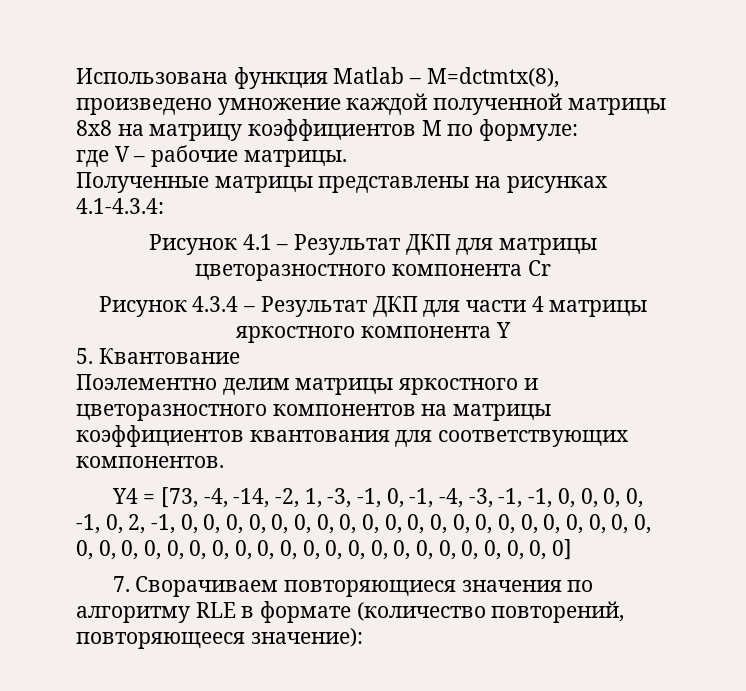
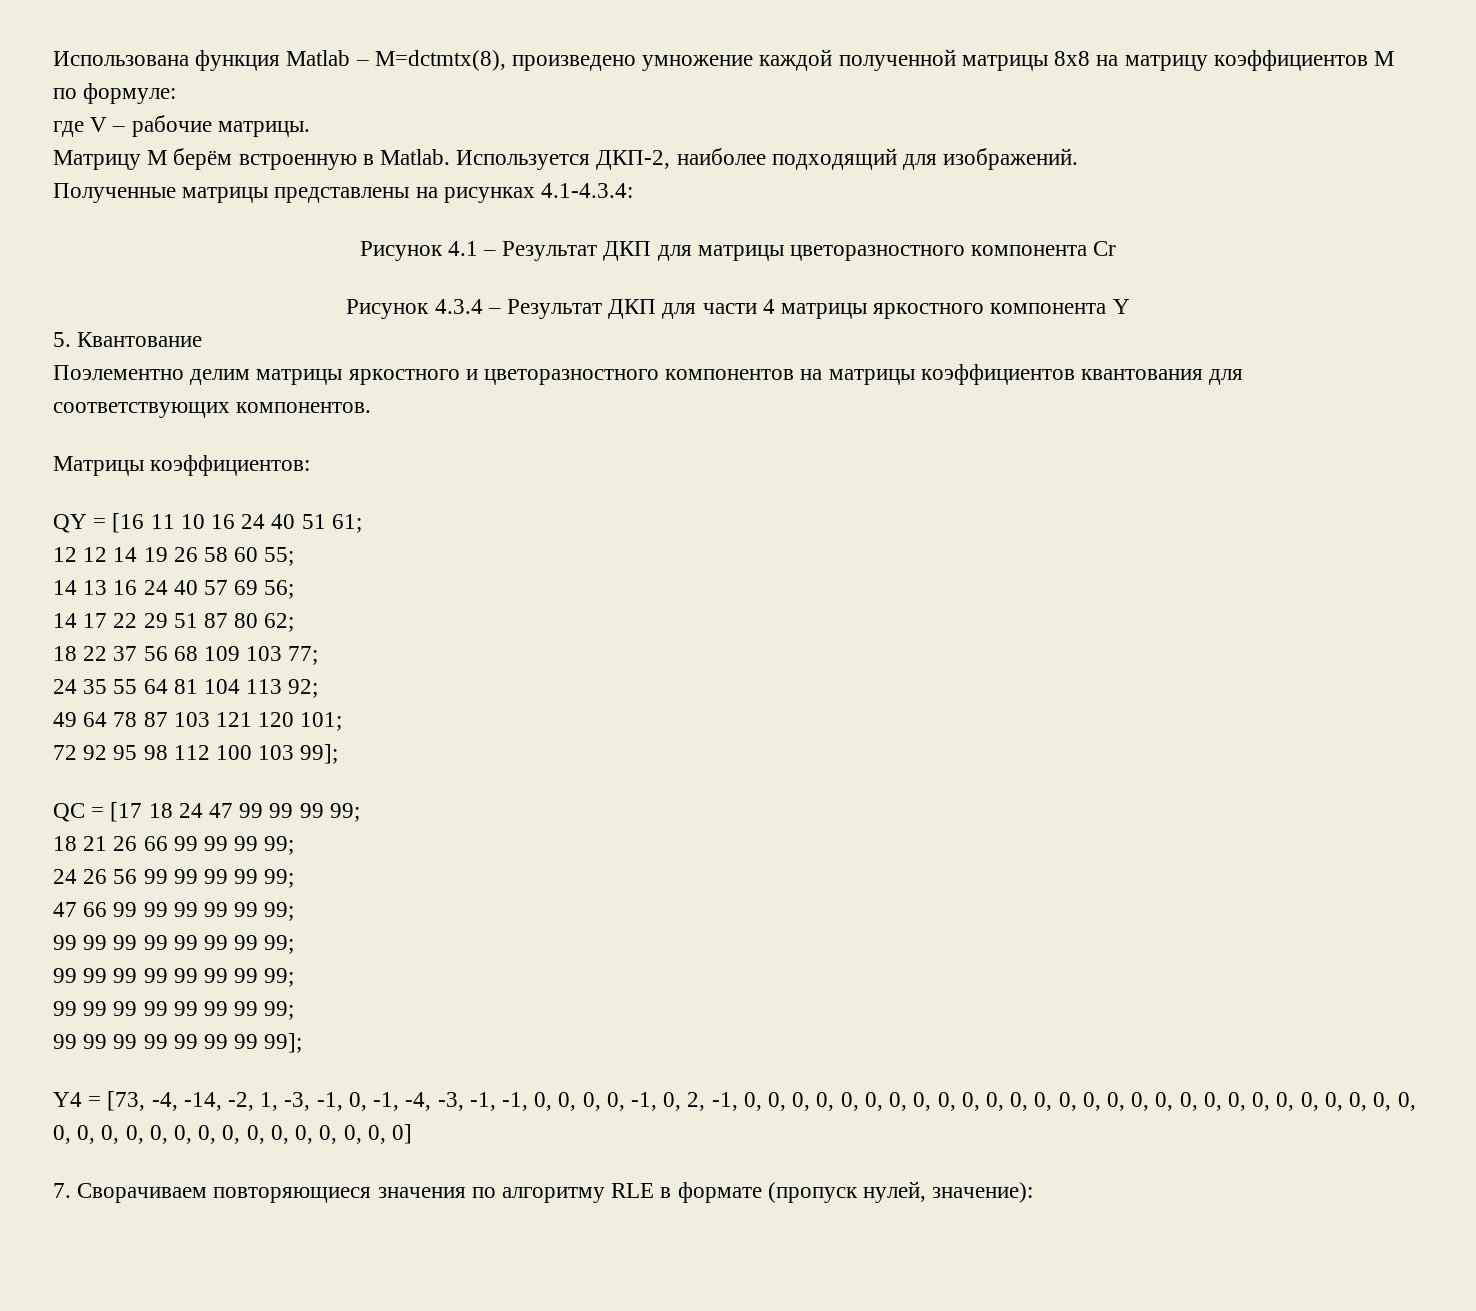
+ Матрицу М берём встроенную в Matlab. Используется ДКП-2, наиболее подходящий для изображений.
+ Матрицы коэффициентов:
+ QY = [16 11 10 16 24 40 51 61;
+ 12 12 14 19 26 58 60 55;
+ 14 13 16 24 40 57 69 56;
+ 14 17 22 29 51 87 80 62;
+ 18 22 37 56 68 109 103 77;
+ 24 35 55 64 81 104 113 92;
+ 49 64 78 87 103 121 120 101;
+ 72 92 95 98 112 100 103 99];
+ QC = [17 18 24 47 99 99 99 99;
+ 18 21 26 66 99 99 99 99;
+ 24 26 56 99 99 99 99 99;
+ 47 66 99 99 99 99 99 99;
+ 99 99 99 99 99 99 99 99;
+ 99 99 99 99 99 99 99 99;
+ 99 99 99 99 99 99 99 99;
+ 99 99 99 99 99 99 99 99];
- 7. Сворачиваем повторяющиеся значения по алгоритму RLE в формате (количество повторений, повторяющееся значение):
+ 7. Сворачиваем повторяющиеся значения по алгоритму RLE в формате (пропуск нулей, значение):

